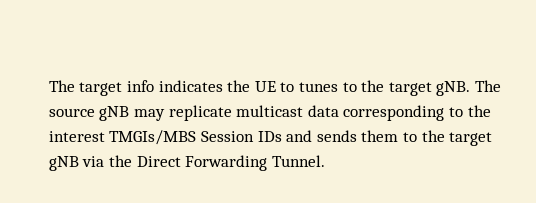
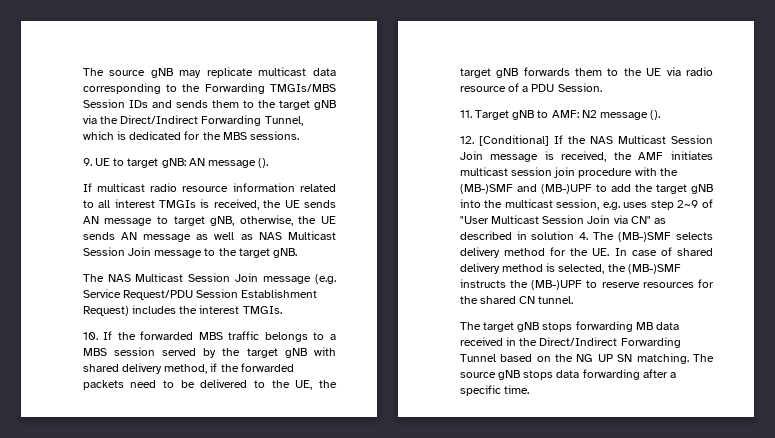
- The target info indicates the UE to tunes to the target gNB. The source gNB may replicate multicast data corresponding to the interest TMGIs/MBS Session IDs and sends them to the target gNB via the Direct Forwarding Tunnel.
+ The source gNB may replicate multicast data corresponding to the Forwarding TMGIs/MBS Session IDs and sends them to the target gNB via the Direct/Indirect Forwarding Tunnel, which is dedicated for the MBS sessions.
+ 9. UE to target gNB: AN message ().
+ If multicast radio resource information related to all interest TMGIs is received, the UE sends AN message to target gNB, otherwise, the UE sends AN message as well as NAS Multicast Session Join message to the target gNB.
+ The NAS Multicast Session Join message (e.g. Service Request/PDU Session Establishment Request) includes the interest TMGIs.
+ 10. If the forwarded MBS traffic belongs to a MBS session served by the target gNB with shared delivery method, if the forwarded packets need to be delivered to the UE, the target gNB forwards them to the UE via radio resource of a PDU Session.
+ 11. Target gNB to AMF: N2 message ().
+ 12. [Conditional] If the NAS Multicast Session Join message is received, the AMF initiates multicast session join procedure with the (MB-)SMF and (MB-)UPF to add the target gNB into the multicast session, e.g. uses step 2~9 of "User Multicast Session Join via CN" as described in solution 4. The (MB-)SMF selects delivery method for the UE. In case of shared delivery method is selected, the (MB-)SMF instructs the (MB-)UPF to reserve resources for the shared CN tunnel.
+ The target gNB stops forwarding MB data received in the Direct/Indirect Forwarding Tunnel based on the NG UP SN matching. The source gNB stops data forwarding after a specific time.

